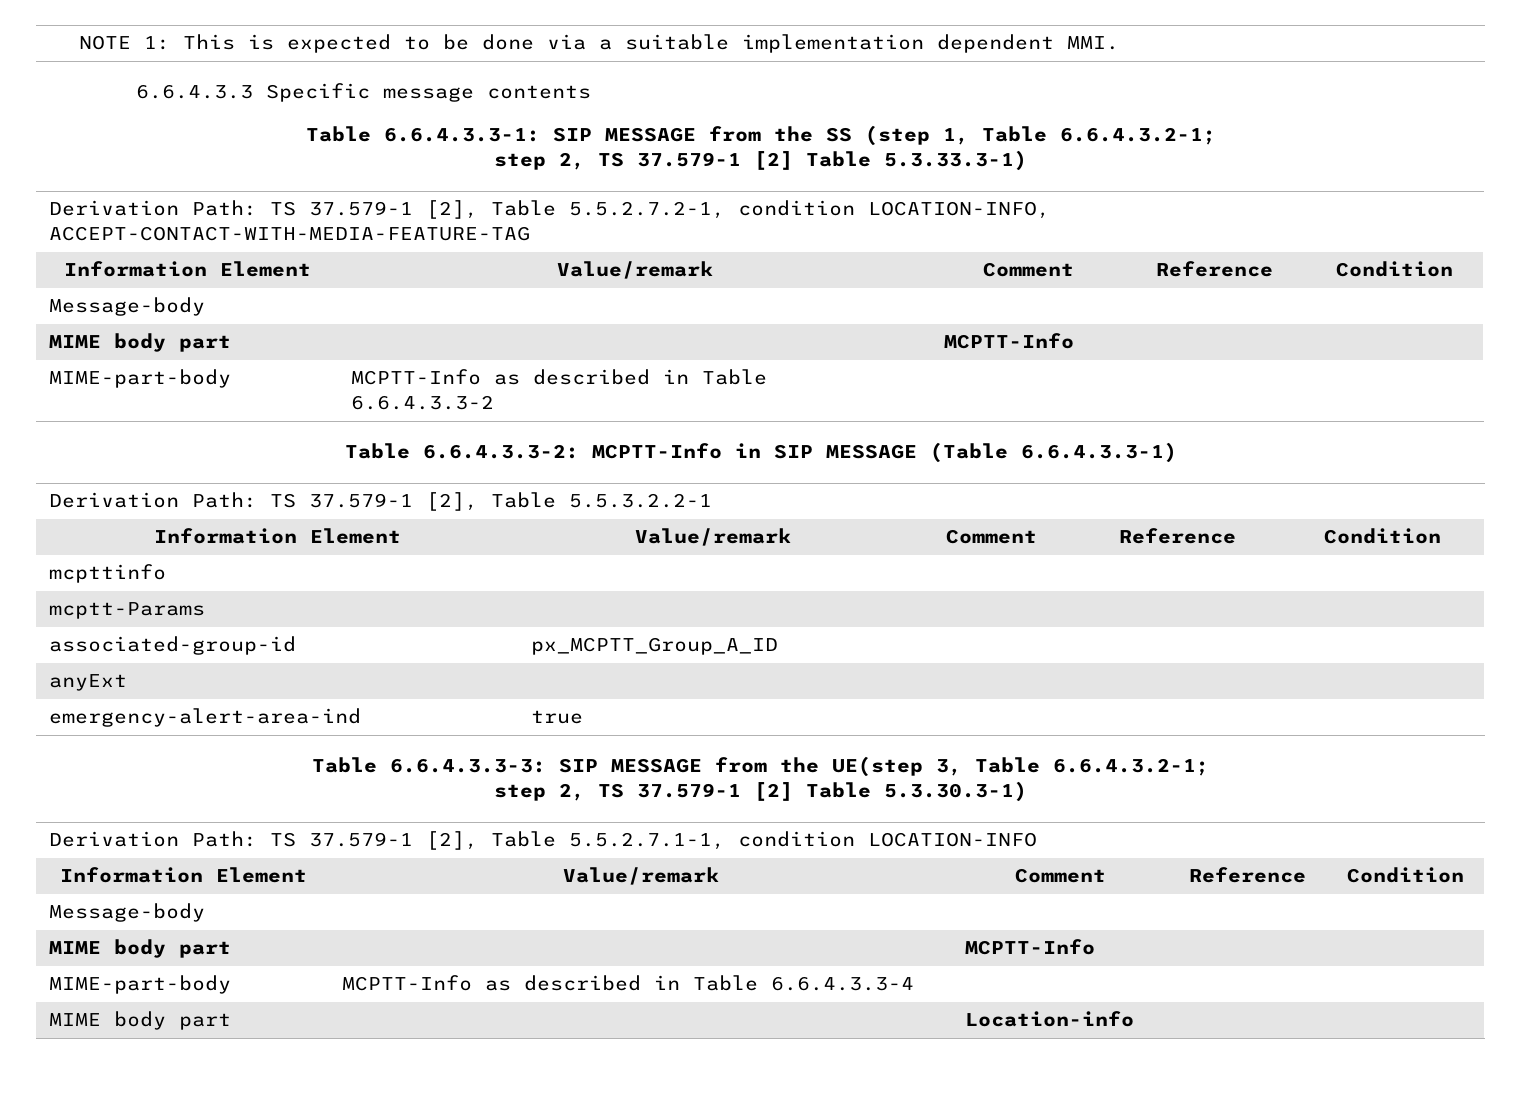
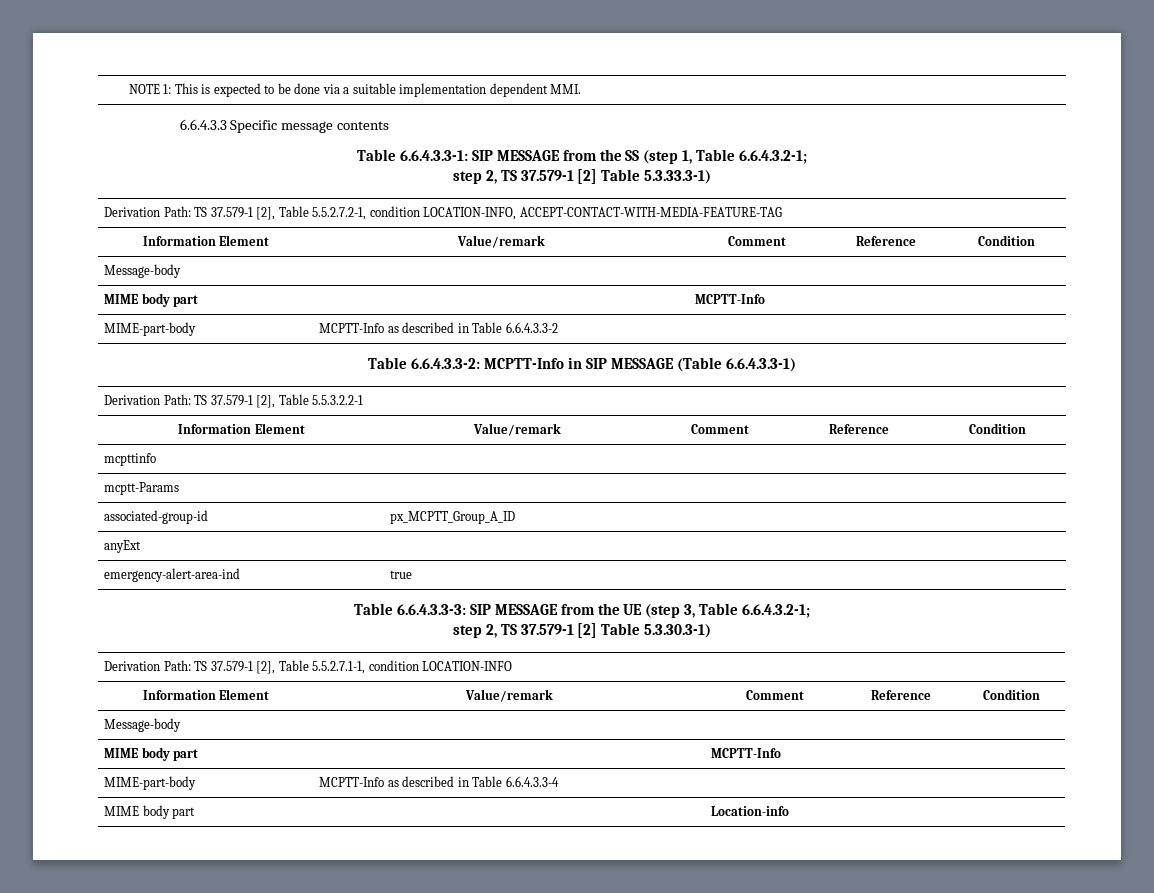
- Table 6.6.4.3.3-3: SIP MESSAGE from the UE(step 3, Table 6.6.4.3.2-1;
+ Table 6.6.4.3.3-3: SIP MESSAGE from the UE (step 3, Table 6.6.4.3.2-1;

